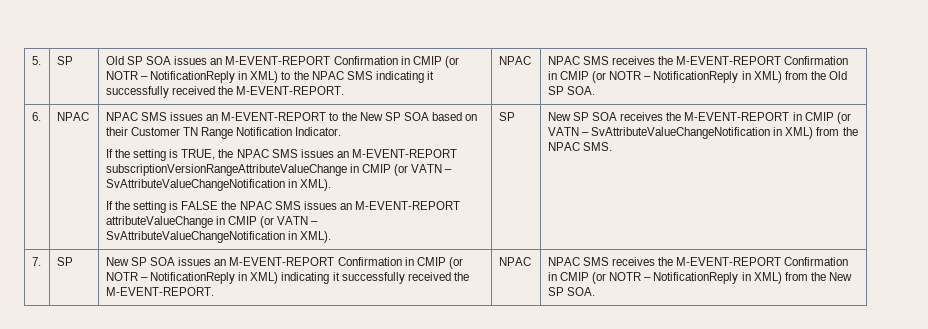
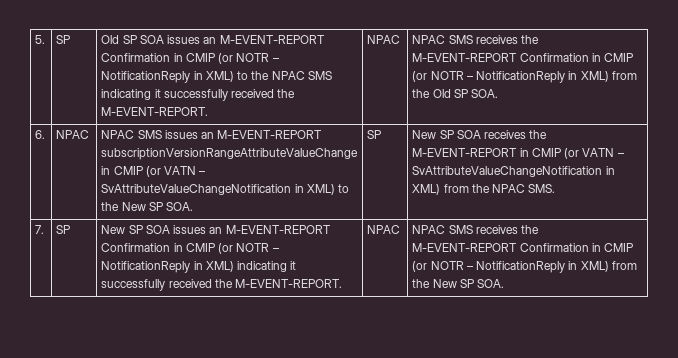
- NPAC SMS issues an M-EVENT-REPORT to the New SP SOA based on their Customer TN Range Notification Indicator.
- If the setting is TRUE, the NPAC SMS issues an M-EVENT-REPORT subscriptionVersionRangeAttributeValueChange in CMIP (or VATN – SvAttributeValueChangeNotification in XML).
- If the setting is FALSE the NPAC SMS issues an M-EVENT-REPORT attributeValueChange in CMIP (or VATN – SvAttributeValueChangeNotification in XML).
+ NPAC SMS issues an M-EVENT-REPORT subscriptionVersionRangeAttributeValueChange in CMIP (or VATN – SvAttributeValueChangeNotification in XML) to the New SP SOA.

